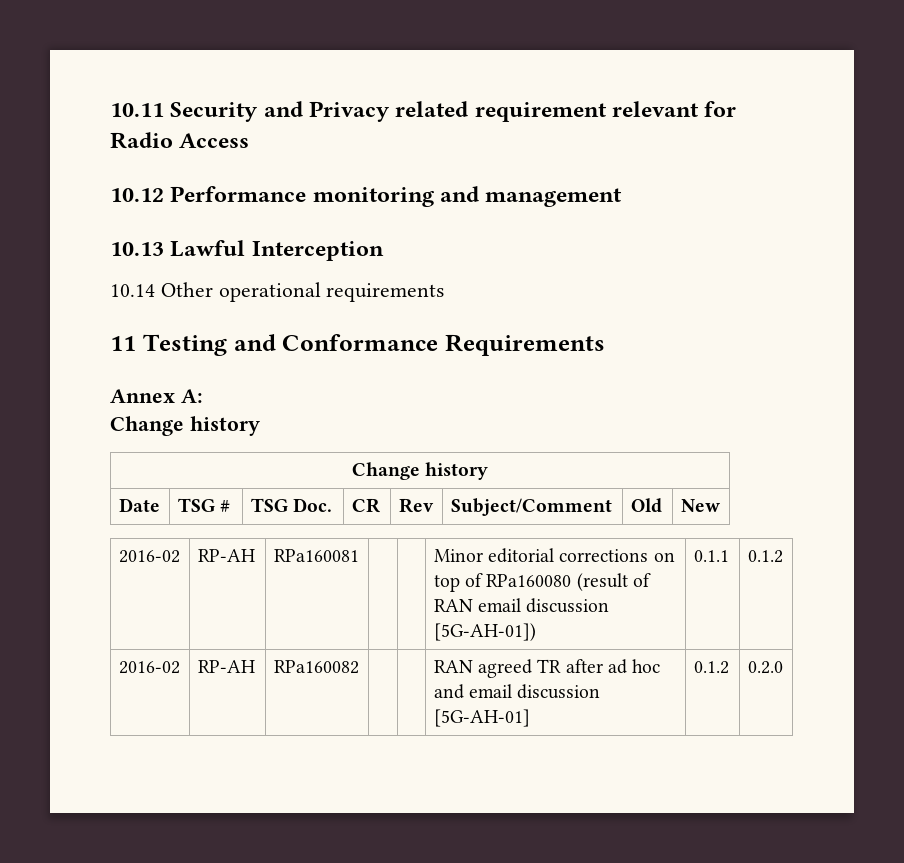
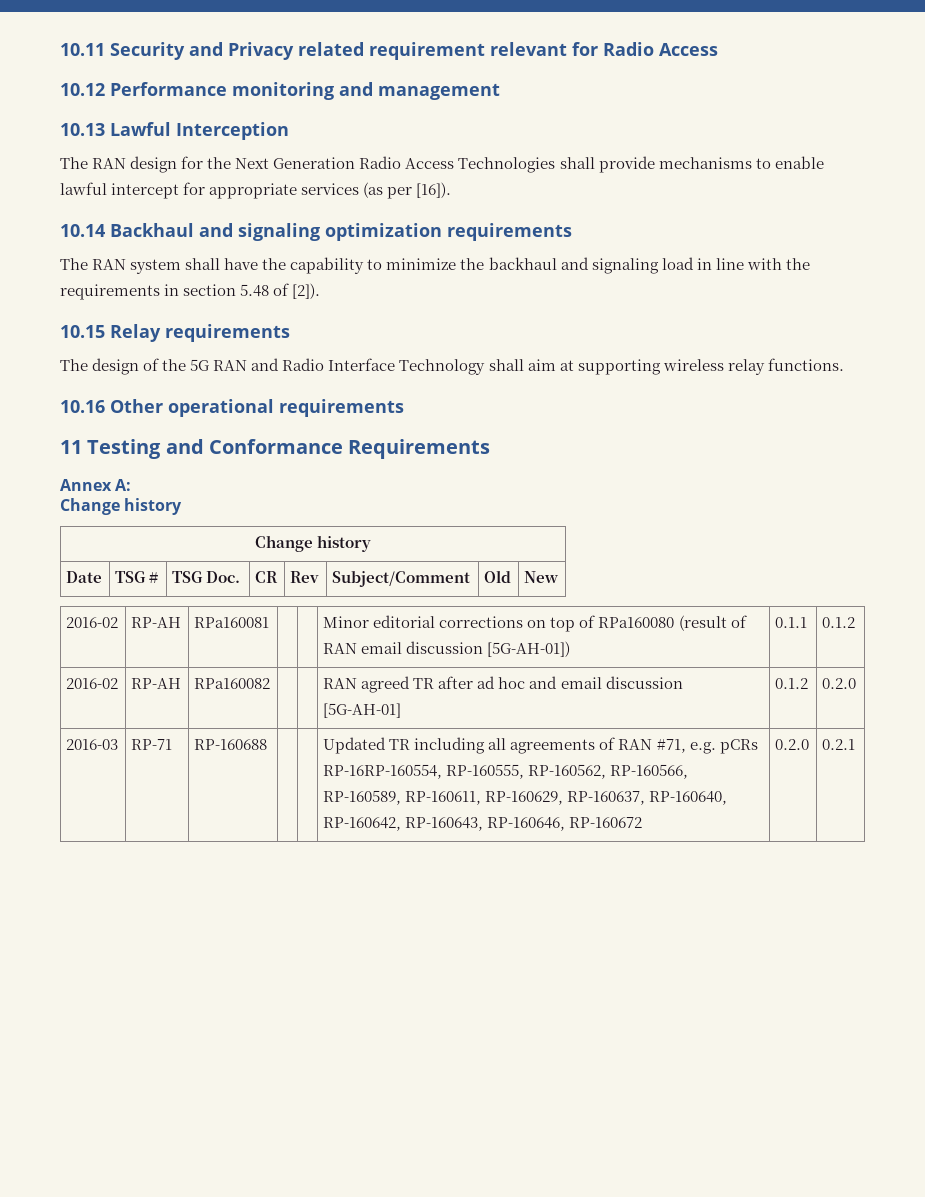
- 10.14 Other operational requirements
+ The RAN design for the Next Generation Radio Access Technologies shall provide mechanisms to enable lawful intercept for appropriate services (as per [16]).
+ 10.14 Backhaul and signaling optimization requirements
+ The RAN system shall have the capability to minimize the backhaul and signaling load in line with the requirements in section 5.48 of [2]).
+ 10.15 Relay requirements
+ The design of the 5G RAN and Radio Interface Technology shall aim at supporting wireless relay functions.
+ 10.16 Other operational requirements
+ 2016-03 | RP-71 | RP-160688 | | | Updated TR including all agreements of RAN #71, e.g. pCRs RP-16RP-160554, RP-160555, RP-160562, RP-160566, RP-160589, RP-160611, RP-160629, RP-160637, RP-160640, RP-160642, RP-160643, RP-160646, RP-160672 | 0.2.0 | 0.2.1

